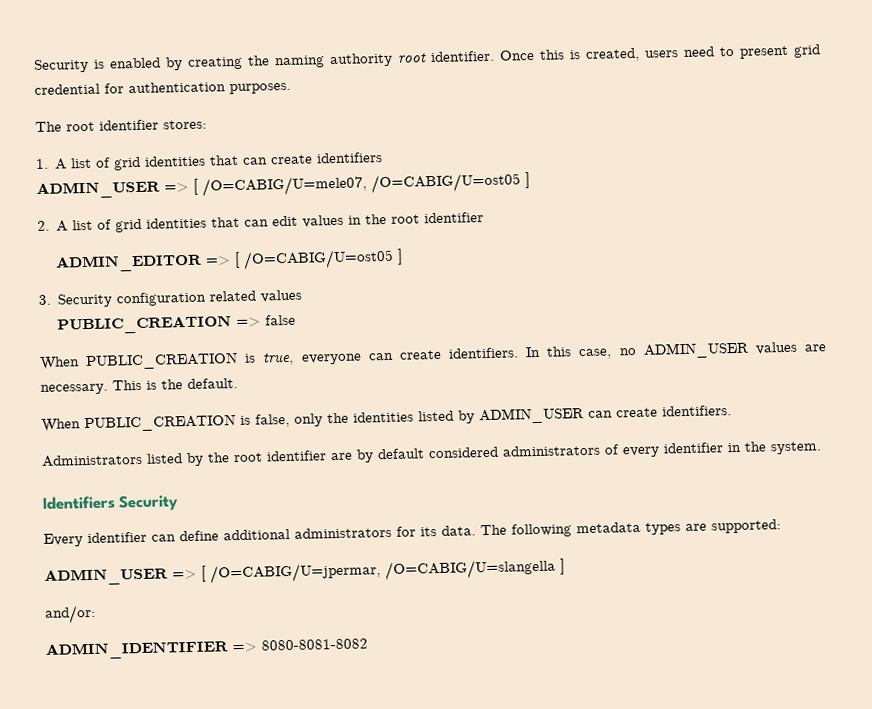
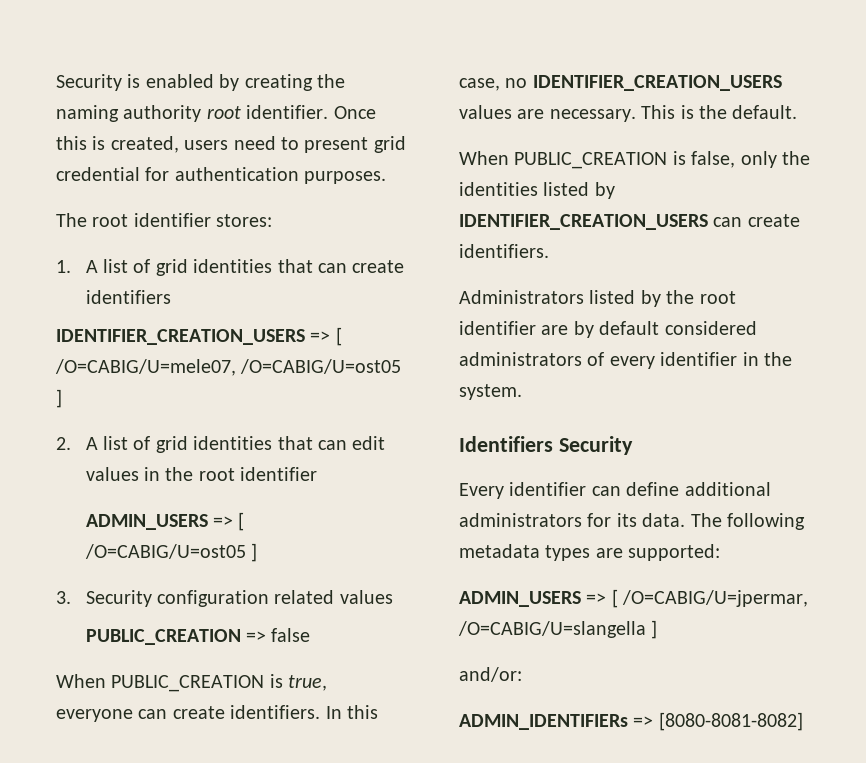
- ADMIN_USER => [ /O=CABIG/U=mele07, /O=CABIG/U=ost05 ]
+ IDENTIFIER_CREATION_USERS => [ /O=CABIG/U=mele07, /O=CABIG/U=ost05 ]
- ADMIN_EDITOR => [ /O=CABIG/U=ost05 ]
+ ADMIN_USERS => [ /O=CABIG/U=ost05 ]
- In this case, no ADMIN_USER values are necessary.
+ In this case, no IDENTIFIER_CREATION_USERS values are necessary.
- When PUBLIC_CREATION is false, only the identities listed by ADMIN_USER can create identifiers.
+ When PUBLIC_CREATION is false, only the identities listed by IDENTIFIER_CREATION_USERS can create identifiers.
- ADMIN_USER => [ /O=CABIG/U=jpermar, /O=CABIG/U=slangella ]
+ ADMIN_USERS => [ /O=CABIG/U=jpermar, /O=CABIG/U=slangella ]
- ADMIN_IDENTIFIER => 8080-8081-8082
+ ADMIN_IDENTIFIERs => [8080-8081-8082]

